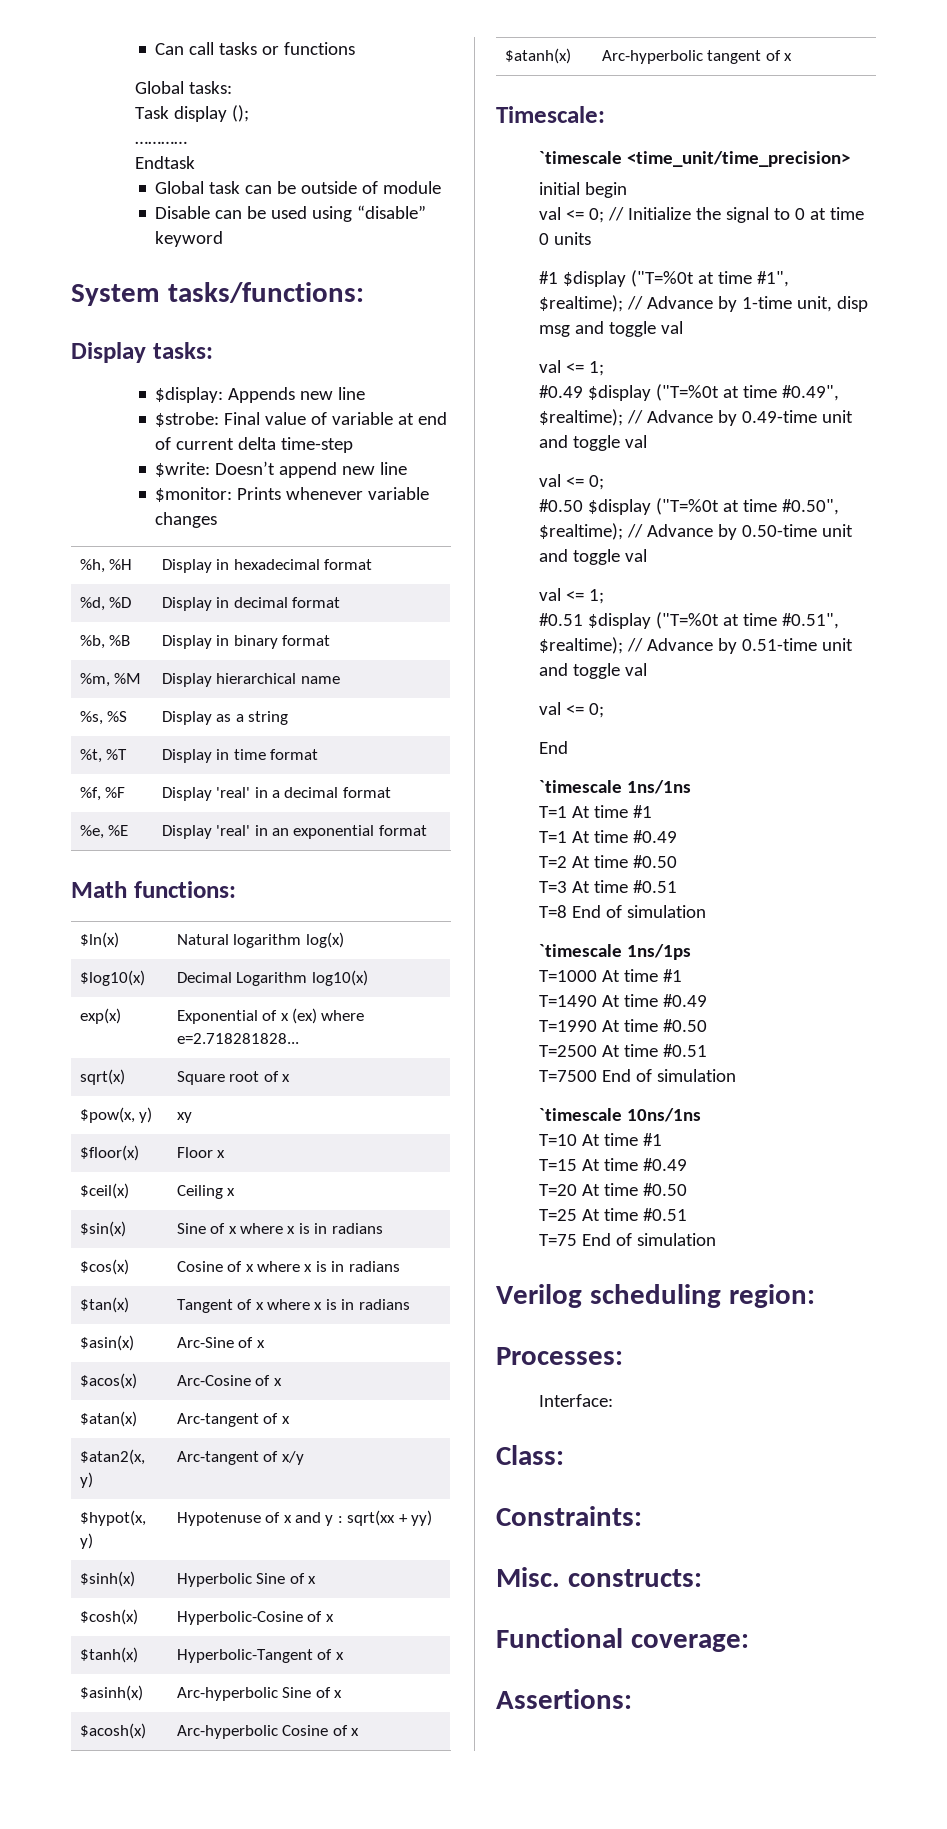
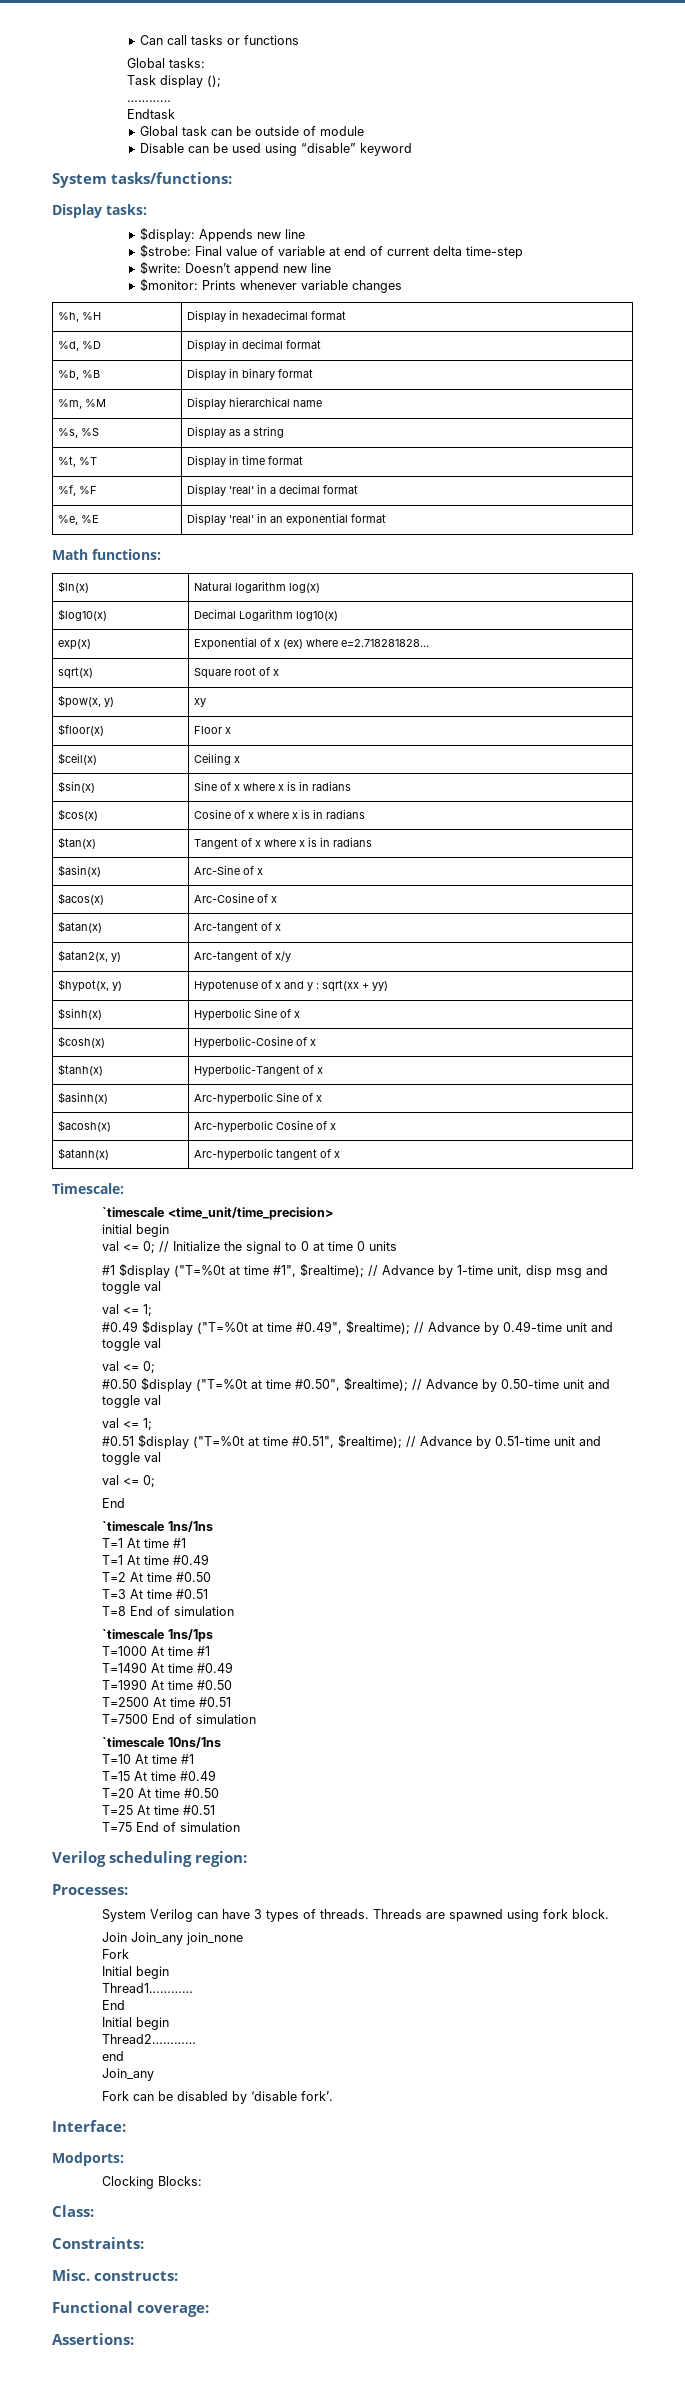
+ System Verilog can have 3 types of threads. Threads are spawned using fork block.
+ Join Join_any join_none
+ Fork
+ Initial begin
+ Thread1…………
+ End
+ Initial begin
+ Thread2…………
+ end
+ Join_any
+ Fork can be disabled by ‘disable fork’.
  Interface:
+ Modports:
+ Clocking Blocks:

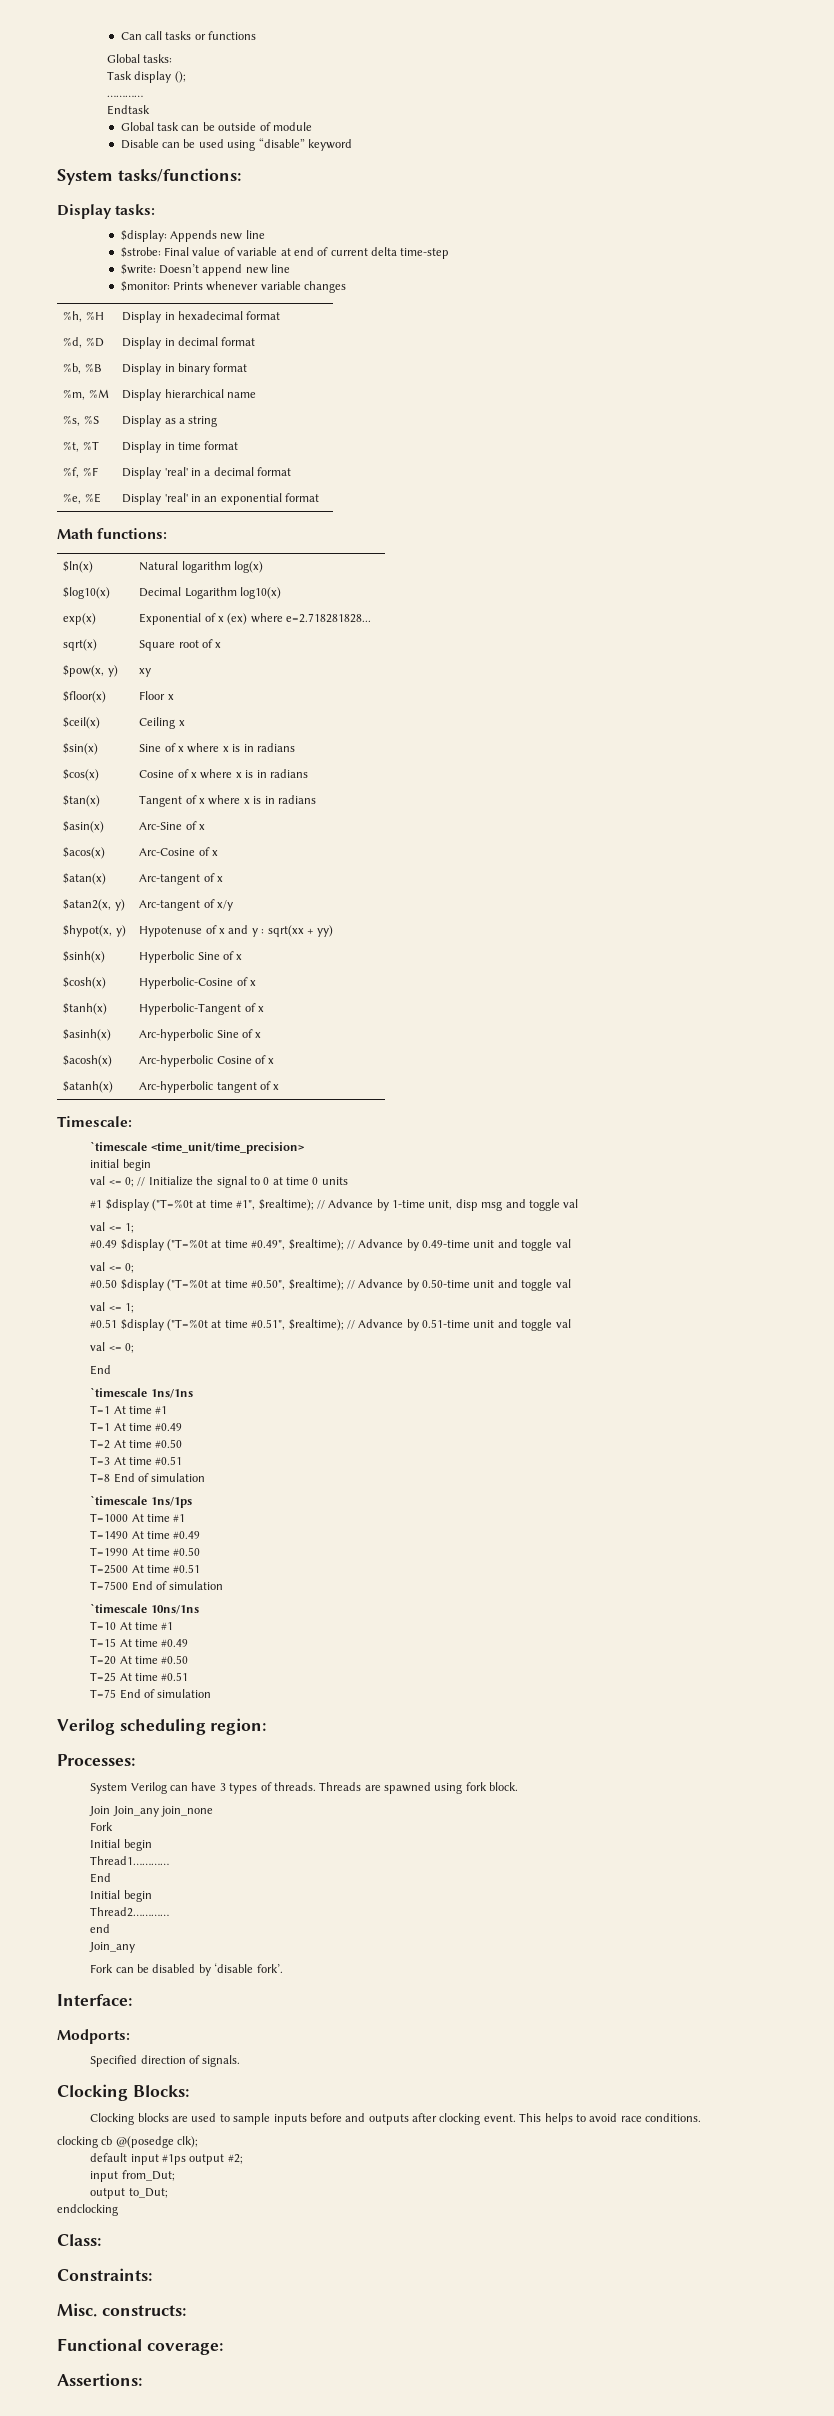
+ Specified direction of signals.
  Clocking Blocks:
+ Clocking blocks are used to sample inputs before and outputs after clocking event. This helps to avoid race conditions.
+ clocking cb @(posedge clk);
+ default input #1ps output #2;
+ input from_Dut;
+ output to_Dut;
+ endclocking

